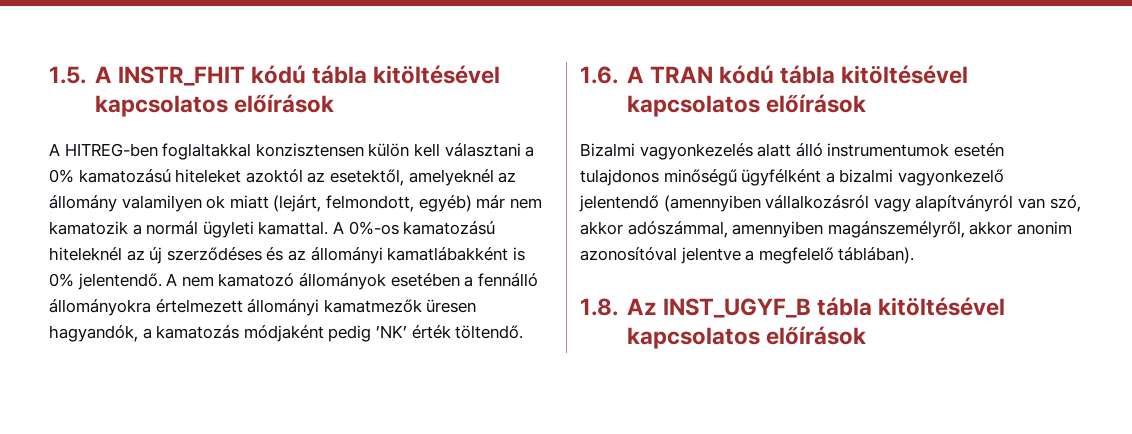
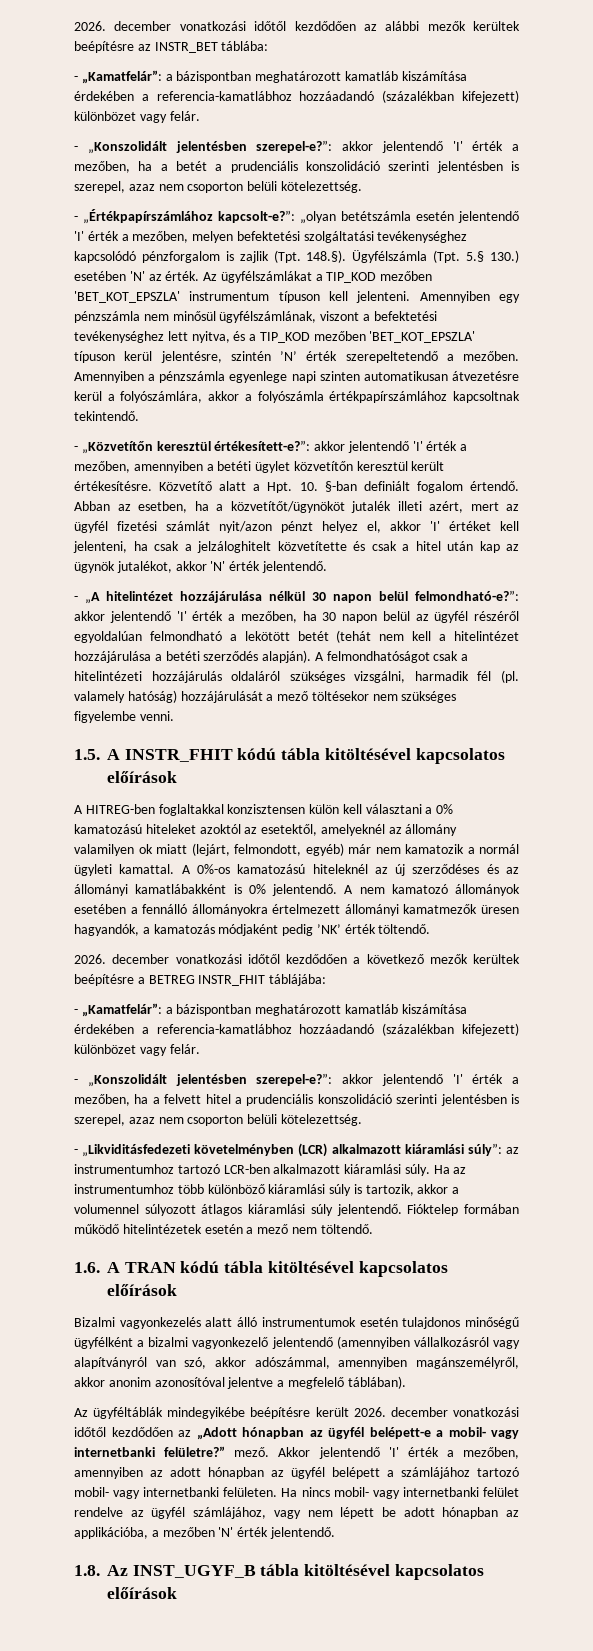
+ 2026. december vonatkozási időtől kezdődően az alábbi mezők kerültek beépítésre az INSTR_BET táblába:
+ - „Kamatfelár”: a bázispontban meghatározott kamatláb kiszámítása érdekében a referencia-kamatlábhoz hozzáadandó (százalékban kifejezett) különbözet vagy felár.
+ - „Konszolidált jelentésben szerepel-e?”: akkor jelentendő 'I' érték a mezőben, ha a betét a prudenciális konszolidáció szerinti jelentésben is szerepel, azaz nem csoporton belüli kötelezettség.
+ - „Értékpapírszámlához kapcsolt-e?”: „olyan betétszámla esetén jelentendő 'I' érték a mezőben, melyen befektetési szolgáltatási tevékenységhez kapcsolódó pénzforgalom is zajlik (Tpt. 148.§). Ügyfélszámla (Tpt. 5.§ 130.) esetében 'N' az érték. Az ügyfélszámlákat a TIP_KOD mezőben 'BET_KOT_EPSZLA' instrumentum típuson kell jelenteni. Amennyiben egy pénzszámla nem minősül ügyfélszámlának, viszont a befektetési tevékenységhez lett nyitva, és a TIP_KOD mezőben 'BET_KOT_EPSZLA' típuson kerül jelentésre, szintén ’N’ érték szerepeltetendő a mezőben. Amennyiben a pénzszámla egyenlege napi szinten automatikusan átvezetésre kerül a folyószámlára, akkor a folyószámla értékpapírszámlához kapcsoltnak tekintendő.
+ - „Közvetítőn keresztül értékesített-e?”: akkor jelentendő 'I' érték a mezőben, amennyiben a betéti ügylet közvetítőn keresztül került értékesítésre. Közvetítő alatt a Hpt. 10. §-ban definiált fogalom értendő. Abban az esetben, ha a közvetítőt/ügynököt jutalék illeti azért, mert az ügyfél fizetési számlát nyit/azon pénzt helyez el, akkor 'I' értéket kell jelenteni, ha csak a jelzáloghitelt közvetítette és csak a hitel után kap az ügynök jutalékot, akkor 'N' érték jelentendő.
+ - „A hitelintézet hozzájárulása nélkül 30 napon belül felmondható-e?”: akkor jelentendő 'I' érték a mezőben, ha 30 napon belül az ügyfél részéről egyoldalúan felmondható a lekötött betét (tehát nem kell a hitelintézet hozzájárulása a betéti szerződés alapján). A felmondhatóságot csak a hitelintézeti hozzájárulás oldaláról szükséges vizsgálni, harmadik fél (pl. valamely hatóság) hozzájárulását a mező töltésekor nem szükséges figyelembe venni.
+ 2026. december vonatkozási időtől kezdődően a következő mezők kerültek beépítésre a BETREG INSTR_FHIT táblájába:
+ - „Kamatfelár”: a bázispontban meghatározott kamatláb kiszámítása érdekében a referencia-kamatlábhoz hozzáadandó (százalékban kifejezett) különbözet vagy felár.
+ - „Konszolidált jelentésben szerepel-e?”: akkor jelentendő 'I' érték a mezőben, ha a felvett hitel a prudenciális konszolidáció szerinti jelentésben is szerepel, azaz nem csoporton belüli kötelezettség.
+ - „Likviditásfedezeti követelményben (LCR) alkalmazott kiáramlási súly”: az instrumentumhoz tartozó LCR-ben alkalmazott kiáramlási súly. Ha az instrumentumhoz több különböző kiáramlási súly is tartozik, akkor a volumennel súlyozott átlagos kiáramlási súly jelentendő. Fióktelep formában működő hitelintézetek esetén a mező nem töltendő.
+ Az ügyféltáblák mindegyikébe beépítésre került 2026. december vonatkozási időtől kezdődően az „Adott hónapban az ügyfél belépett-e a mobil- vagy internetbanki felületre?” mező. Akkor jelentendő 'I' érték a mezőben, amennyiben az adott hónapban az ügyfél belépett a számlájához tartozó mobil- vagy internetbanki felületen. Ha nincs mobil- vagy internetbanki felület rendelve az ügyfél számlájához, vagy nem lépett be adott hónapban az applikációba, a mezőben 'N' érték jelentendő.

